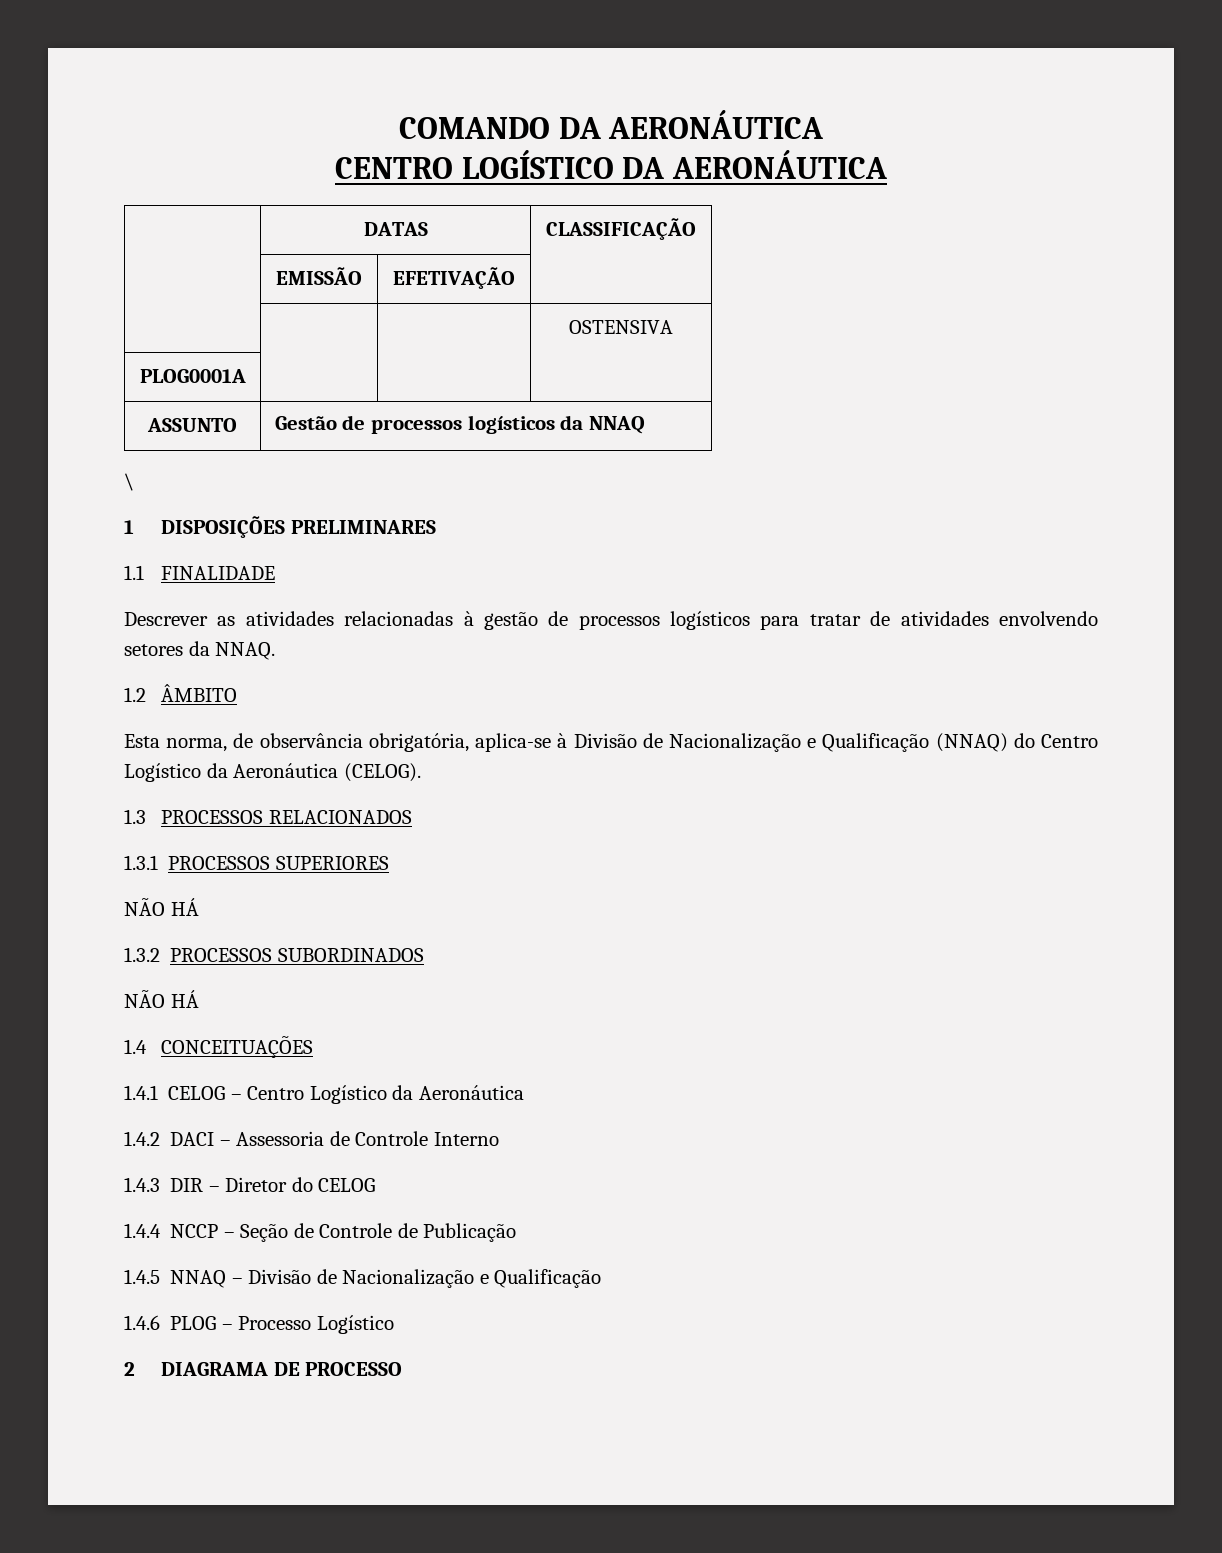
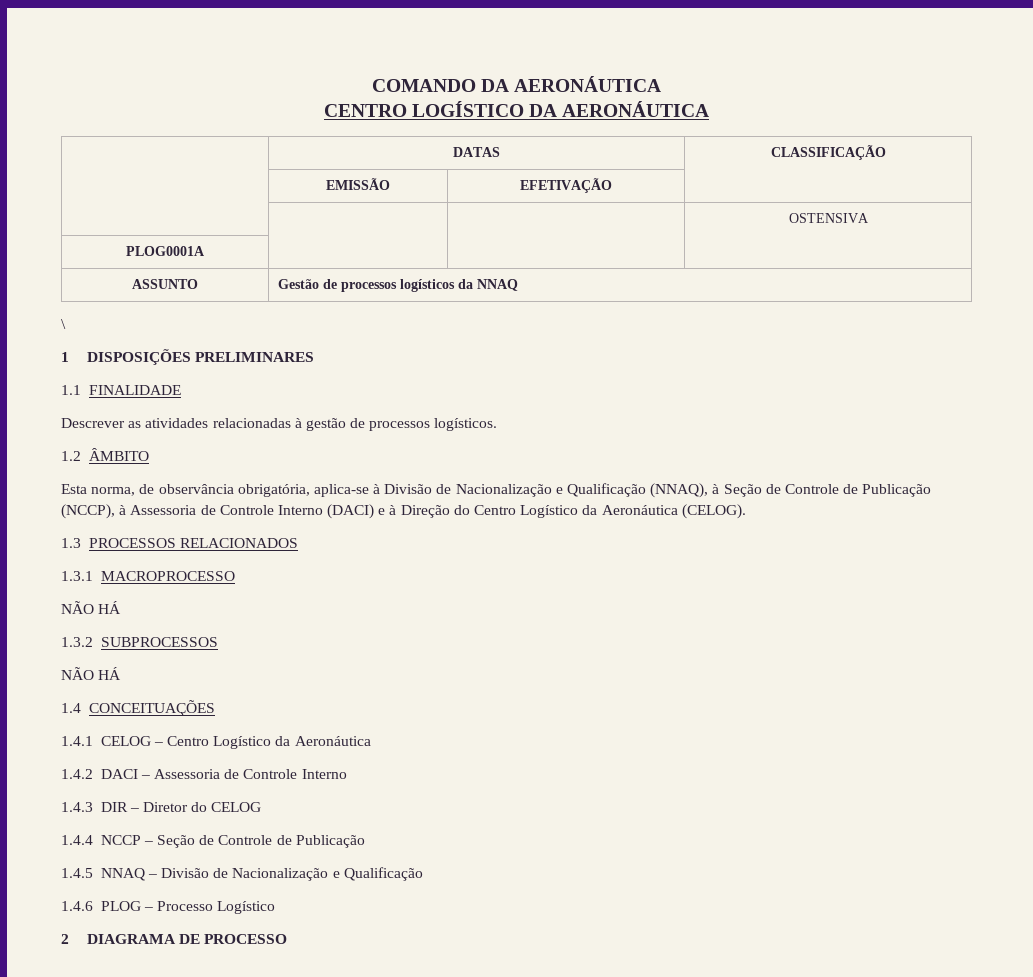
- Descrever as atividades relacionadas à gestão de processos logísticos para tratar de atividades envolvendo setores da NNAQ.
+ Descrever as atividades relacionadas à gestão de processos logísticos.
- Esta norma, de observância obrigatória, aplica-se à Divisão de Nacionalização e Qualificação (NNAQ) do Centro Logístico da Aeronáutica (CELOG).
+ Esta norma, de observância obrigatória, aplica-se à Divisão de Nacionalização e Qualificação (NNAQ), à Seção de Controle de Publicação (NCCP), à Assessoria de Controle Interno (DACI) e à Direção do Centro Logístico da Aeronáutica (CELOG).
- 1.3.1 PROCESSOS SUPERIORES
+ 1.3.1 MACROPROCESSO
- 1.3.2 PROCESSOS SUBORDINADOS
+ 1.3.2 SUBPROCESSOS

